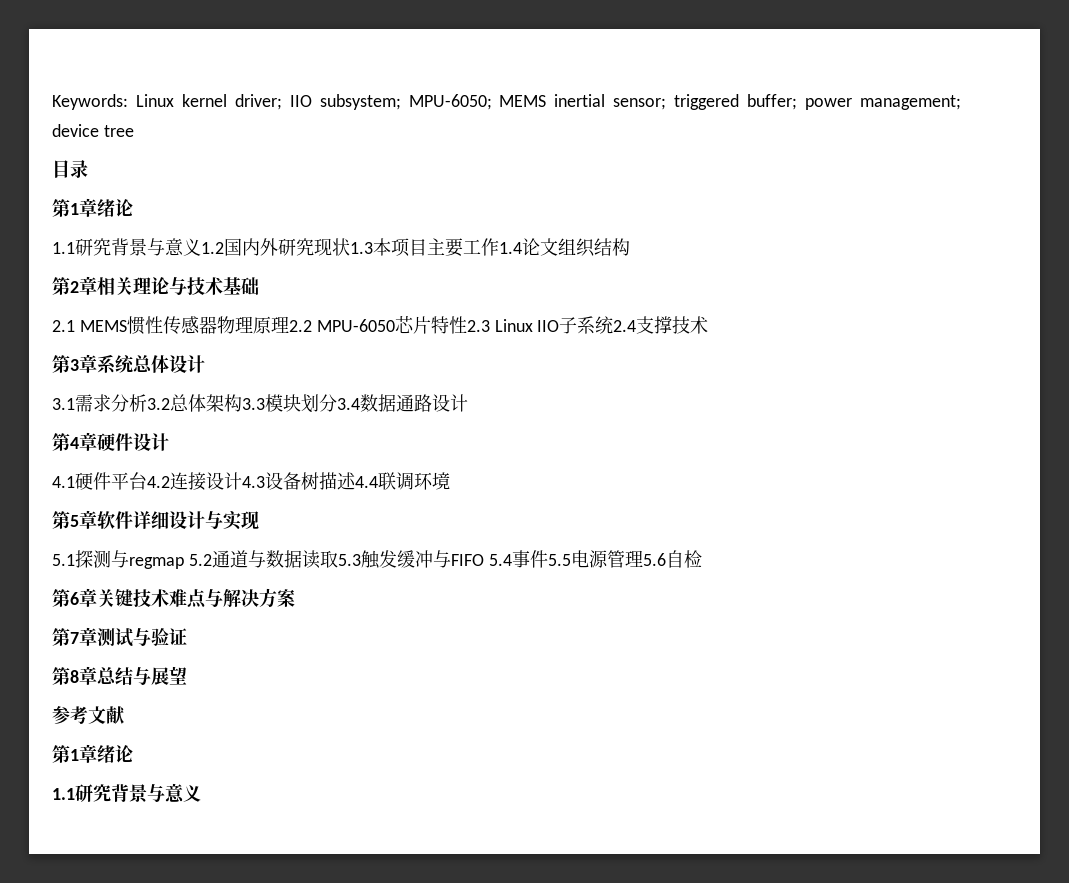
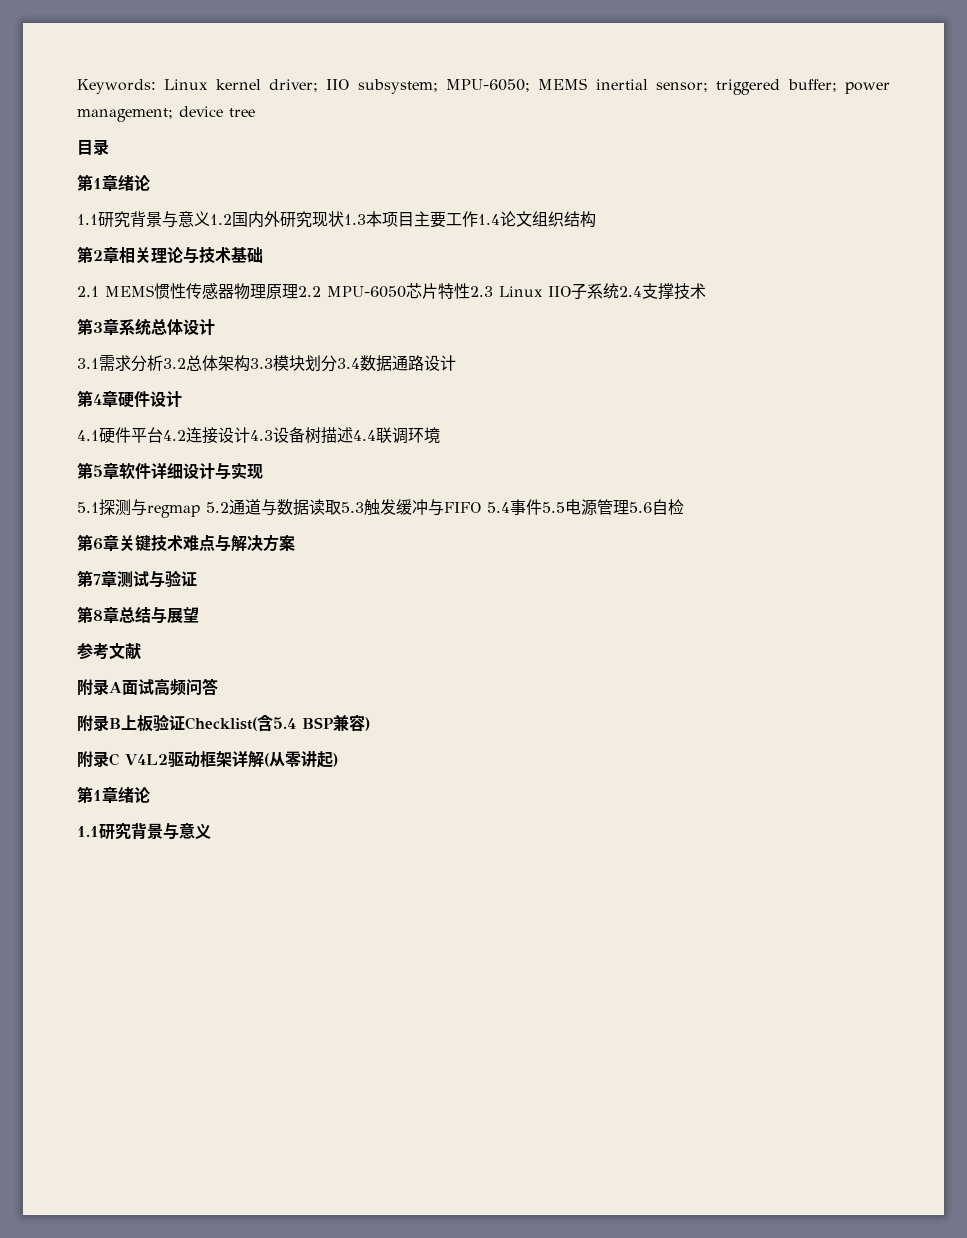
+ 附录A面试高频问答
+ 附录B上板验证Checklist(含5.4 BSP兼容)
+ 附录C V4L2驱动框架详解(从零讲起)

